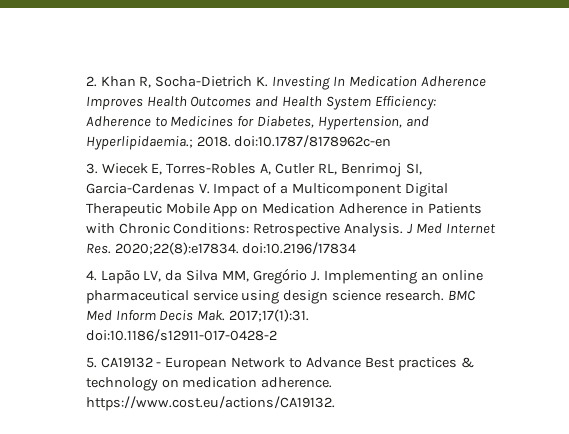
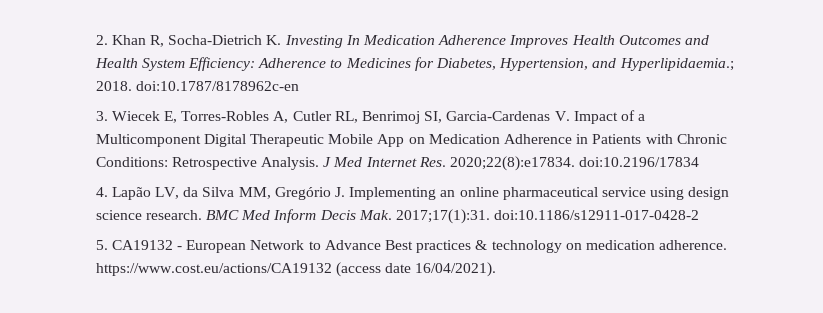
- 5. CA19132 - European Network to Advance Best practices & technology on medication adherence. https://www.cost.eu/actions/CA19132.
+ 5. CA19132 - European Network to Advance Best practices & technology on medication adherence. https://www.cost.eu/actions/CA19132 (access date 16/04/2021).

